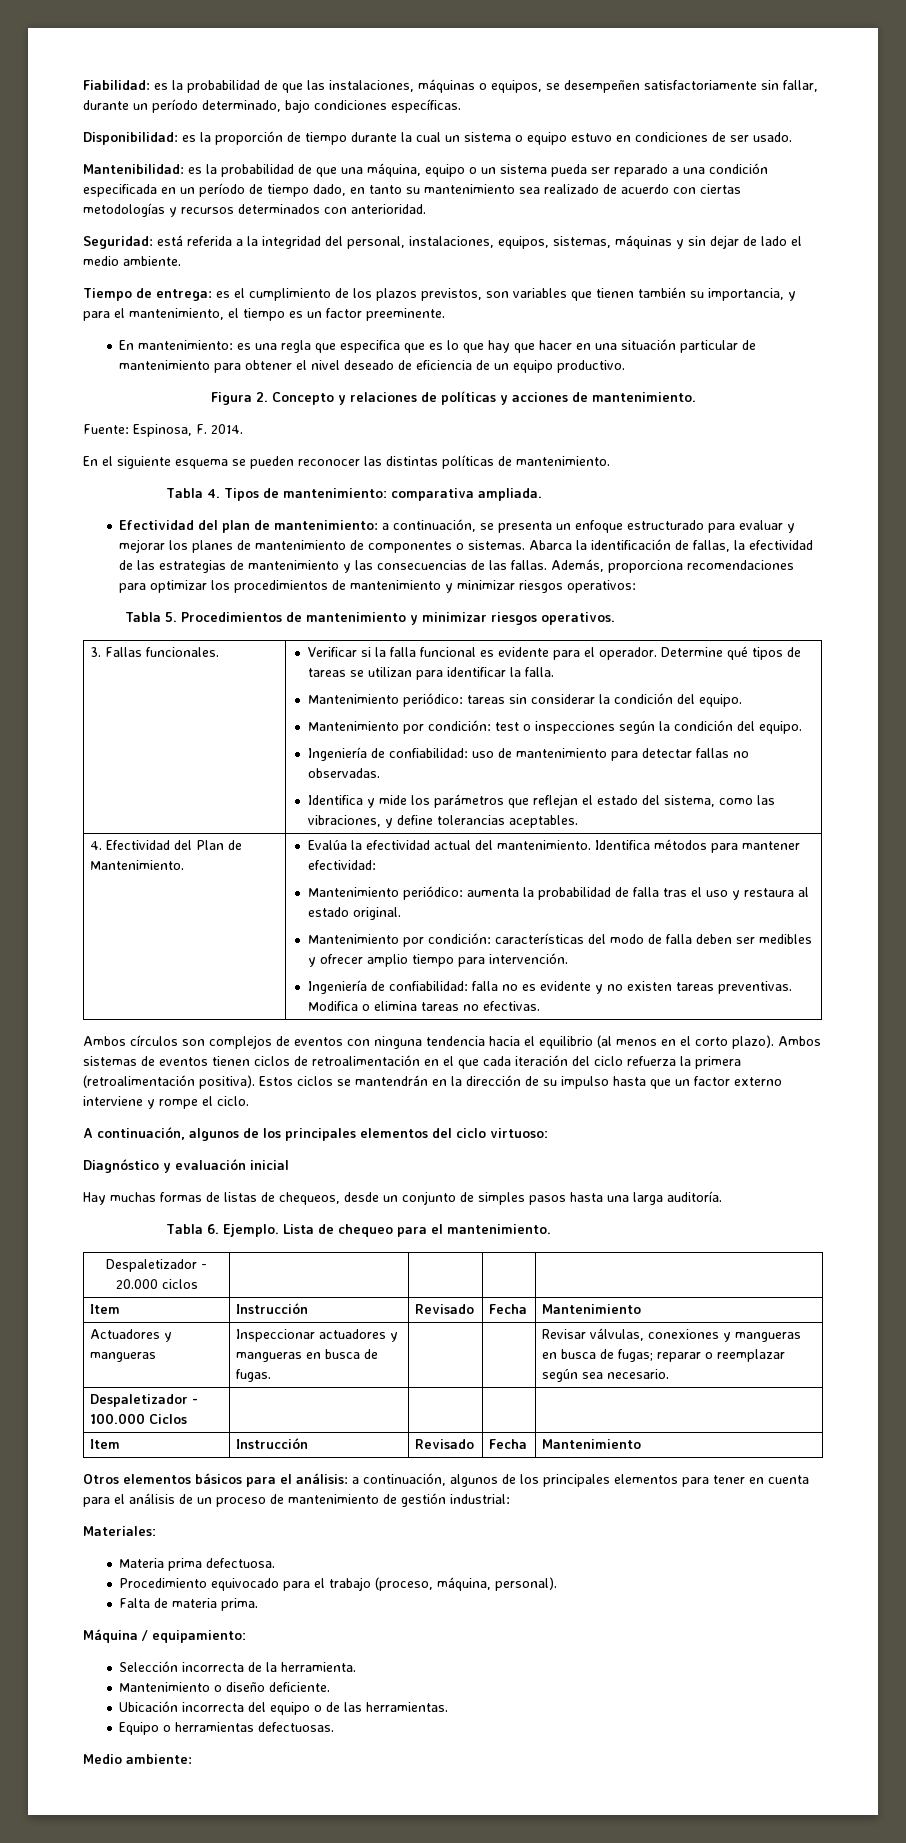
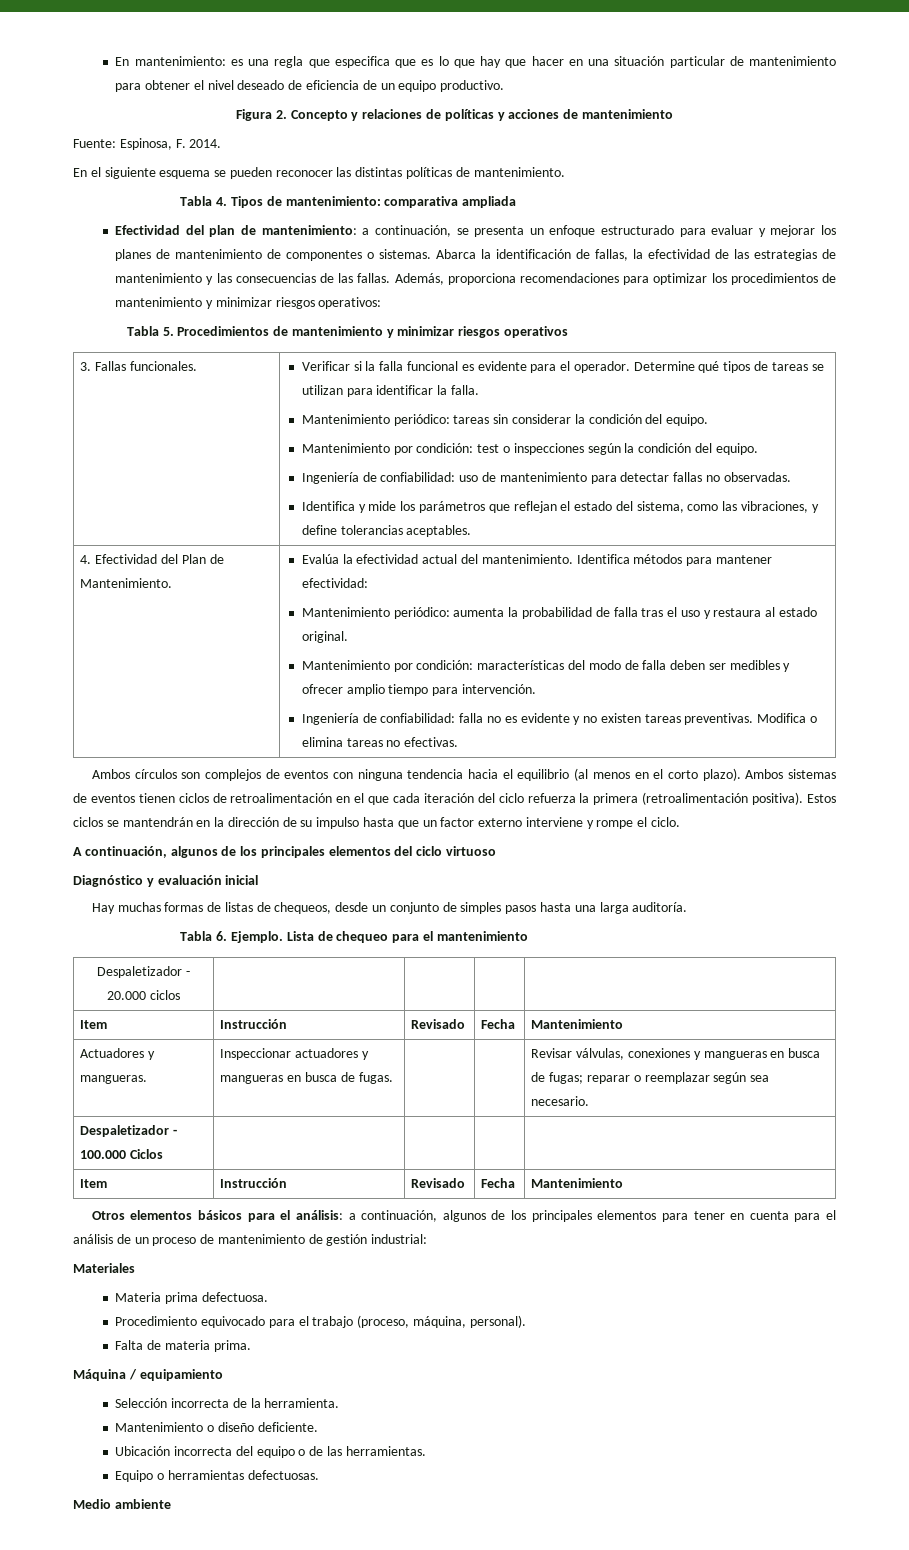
- Fiabilidad: es la probabilidad de que las instalaciones, máquinas o equipos, se desempeñen satisfactoriamente sin fallar, durante un período determinado, bajo condiciones específicas.
- Disponibilidad: es la proporción de tiempo durante la cual un sistema o equipo estuvo en condiciones de ser usado.
- Mantenibilidad: es la probabilidad de que una máquina, equipo o un sistema pueda ser reparado a una condición especificada en un período de tiempo dado, en tanto su mantenimiento sea realizado de acuerdo con ciertas metodologías y recursos determinados con anterioridad.
- Seguridad: está referida a la integridad del personal, instalaciones, equipos, sistemas, máquinas y sin dejar de lado el medio ambiente.
- Tiempo de entrega: es el cumplimiento de los plazos previstos, son variables que tienen también su importancia, y para el mantenimiento, el tiempo es un factor preeminente.
- Figura 2. Concepto y relaciones de políticas y acciones de mantenimiento.
+ Figura 2. Concepto y relaciones de políticas y acciones de mantenimiento
- Tabla 4. Tipos de mantenimiento: comparativa ampliada.
+ Tabla 4. Tipos de mantenimiento: comparativa ampliada
- Tabla 5. Procedimientos de mantenimiento y minimizar riesgos operativos.
+ Tabla 5. Procedimientos de mantenimiento y minimizar riesgos operativos
- Mantenimiento por condición: características del modo de falla deben ser medibles y ofrecer amplio tiempo para intervención.
+ Mantenimiento por condición: maracterísticas del modo de falla deben ser medibles y ofrecer amplio tiempo para intervención.
- A continuación, algunos de los principales elementos del ciclo virtuoso:
+ A continuación, algunos de los principales elementos del ciclo virtuoso
- Lista de chequeo para el mantenimiento.
+ Lista de chequeo para el mantenimiento
- Actuadores y mangueras | Inspeccionar actuadores y mangueras en busca de fugas. | | | Revisar válvulas, conexiones y mangueras en busca de fugas; reparar o reemplazar según sea necesario.
+ Actuadores y mangueras. | Inspeccionar actuadores y mangueras en busca de fugas. | | | Revisar válvulas, conexiones y mangueras en busca de fugas; reparar o reemplazar según sea necesario.
- Materiales:
+ Materiales
- Máquina / equipamiento:
+ Máquina / equipamiento
- Medio ambiente:
+ Medio ambiente

